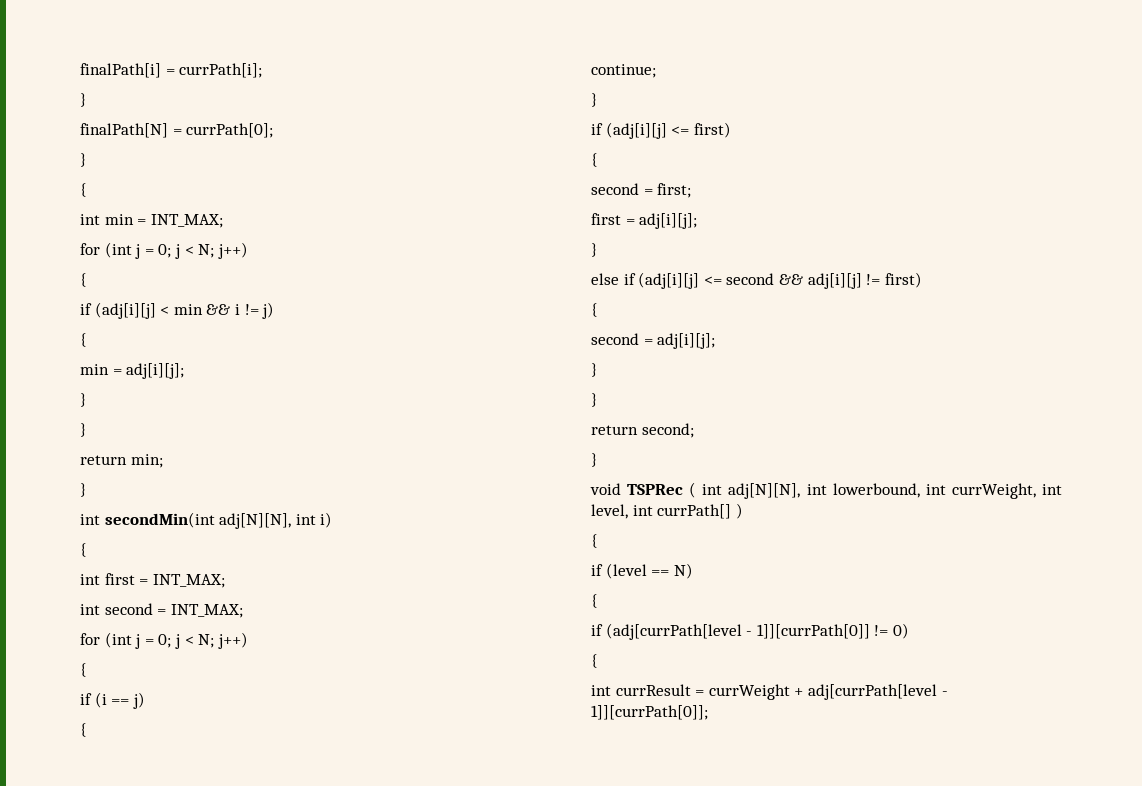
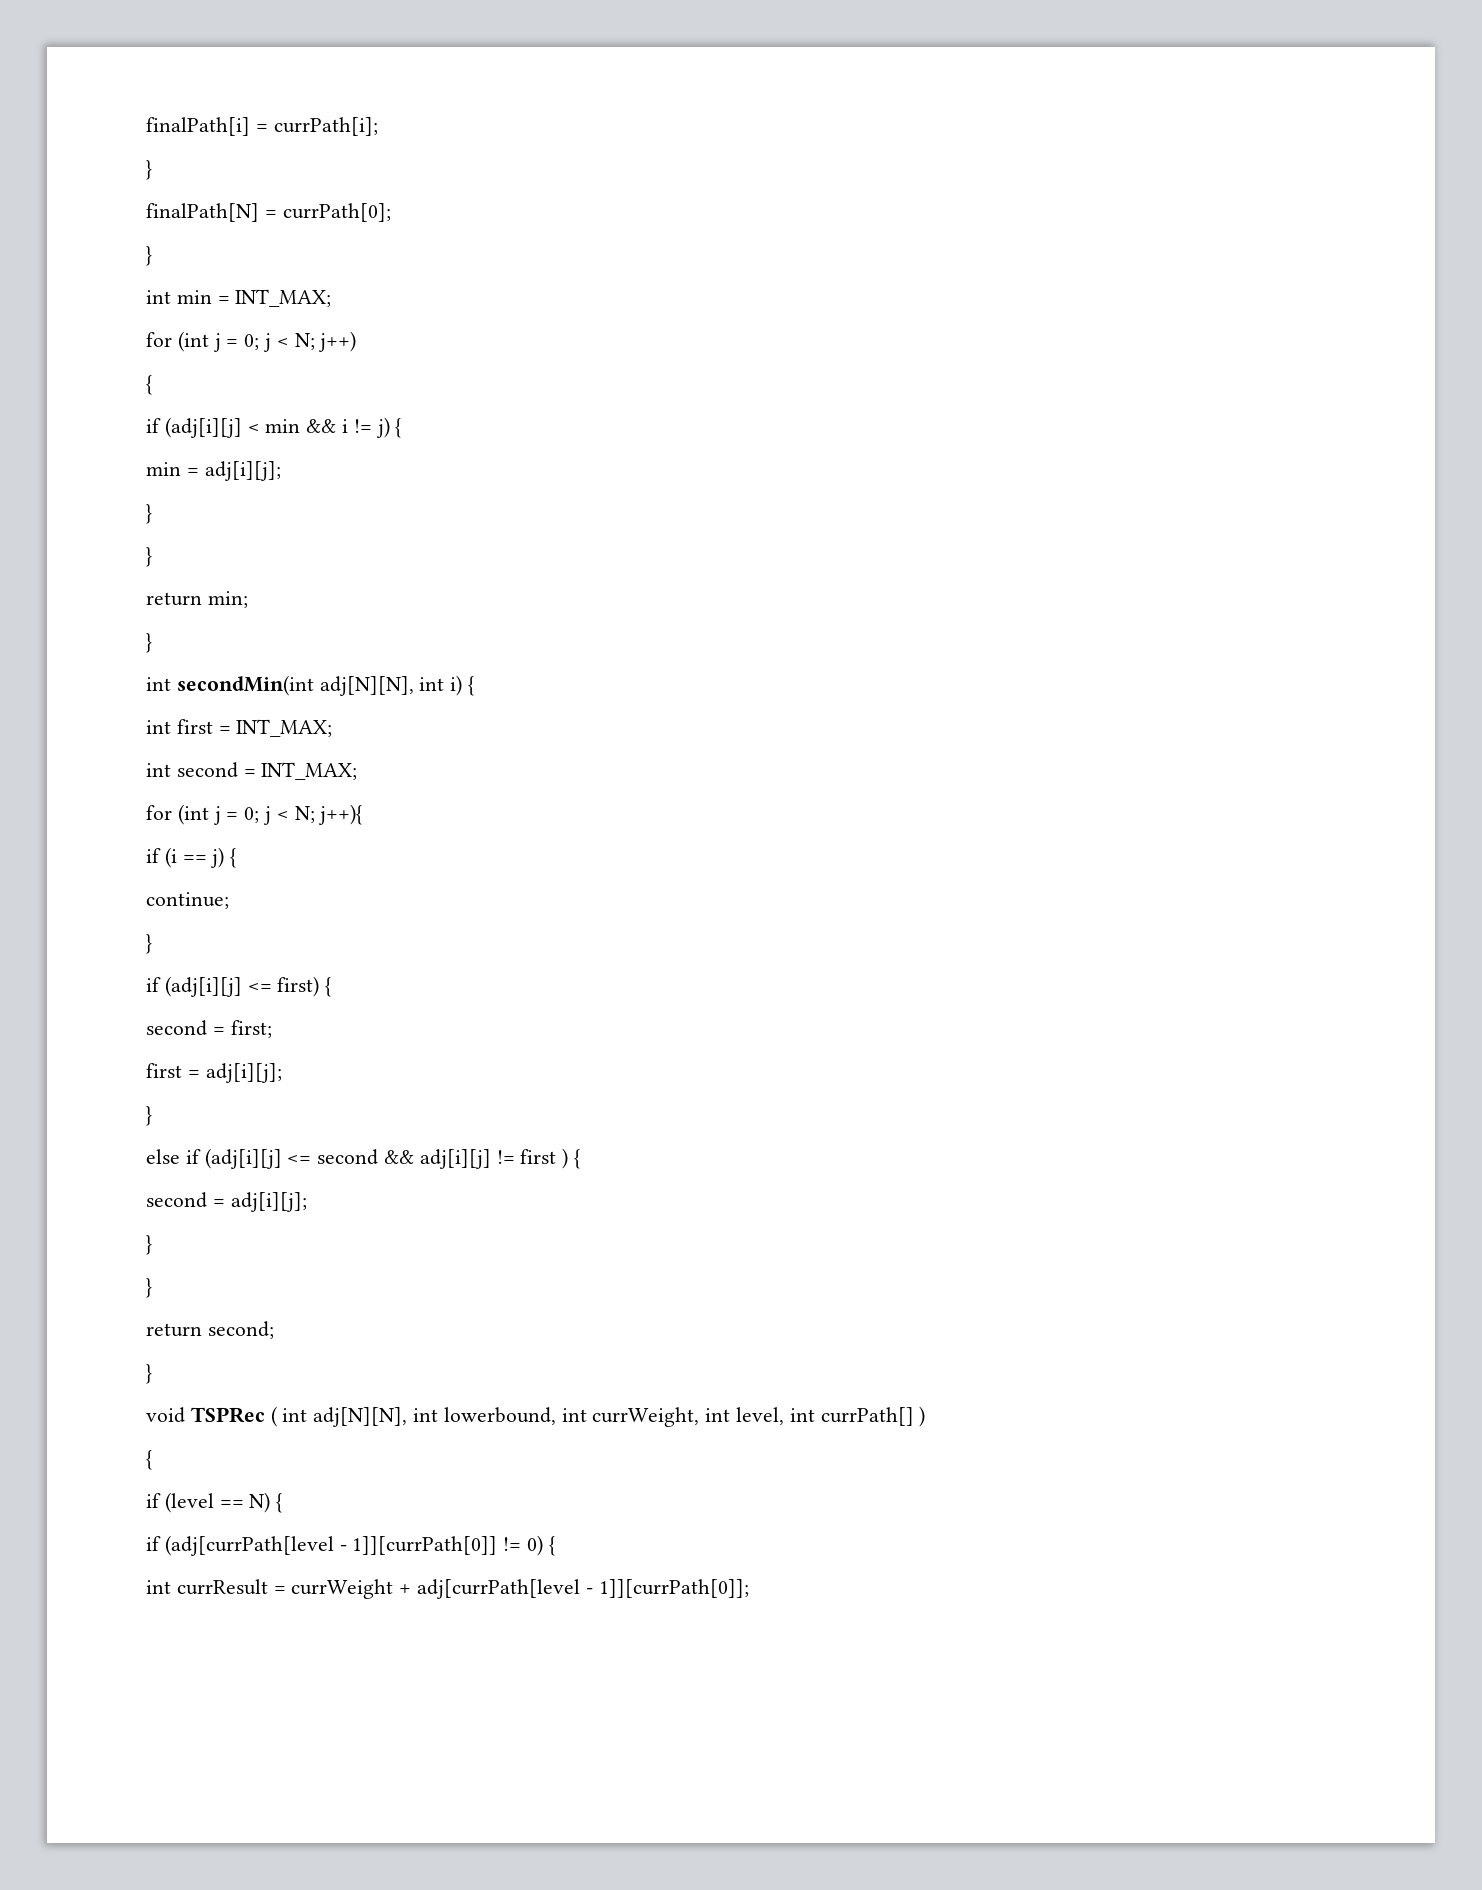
  finalPath[N] = currPath[0];
  }
- {
- if (adj[i][j] < min && i != j)
- {
+ if (adj[i][j] < min && i != j) {
- int secondMin(int adj[N][N], int i)
- {
+ int secondMin(int adj[N][N], int i) {
  int second = INT_MAX;
- for (int j = 0; j < N; j++)
- {
+ for (int j = 0; j < N; j++){
- if (i == j)
- {
+ if (i == j) {
- if (adj[i][j] <= first)
- {
+ if (adj[i][j] <= first) {
- else if (adj[i][j] <= second && adj[i][j] != first)
- {
+ else if (adj[i][j] <= second && adj[i][j] != first ) {
- if (level == N)
- {
+ if (level == N) {
- if (adj[currPath[level - 1]][currPath[0]] != 0)
- {
+ if (adj[currPath[level - 1]][currPath[0]] != 0) {

